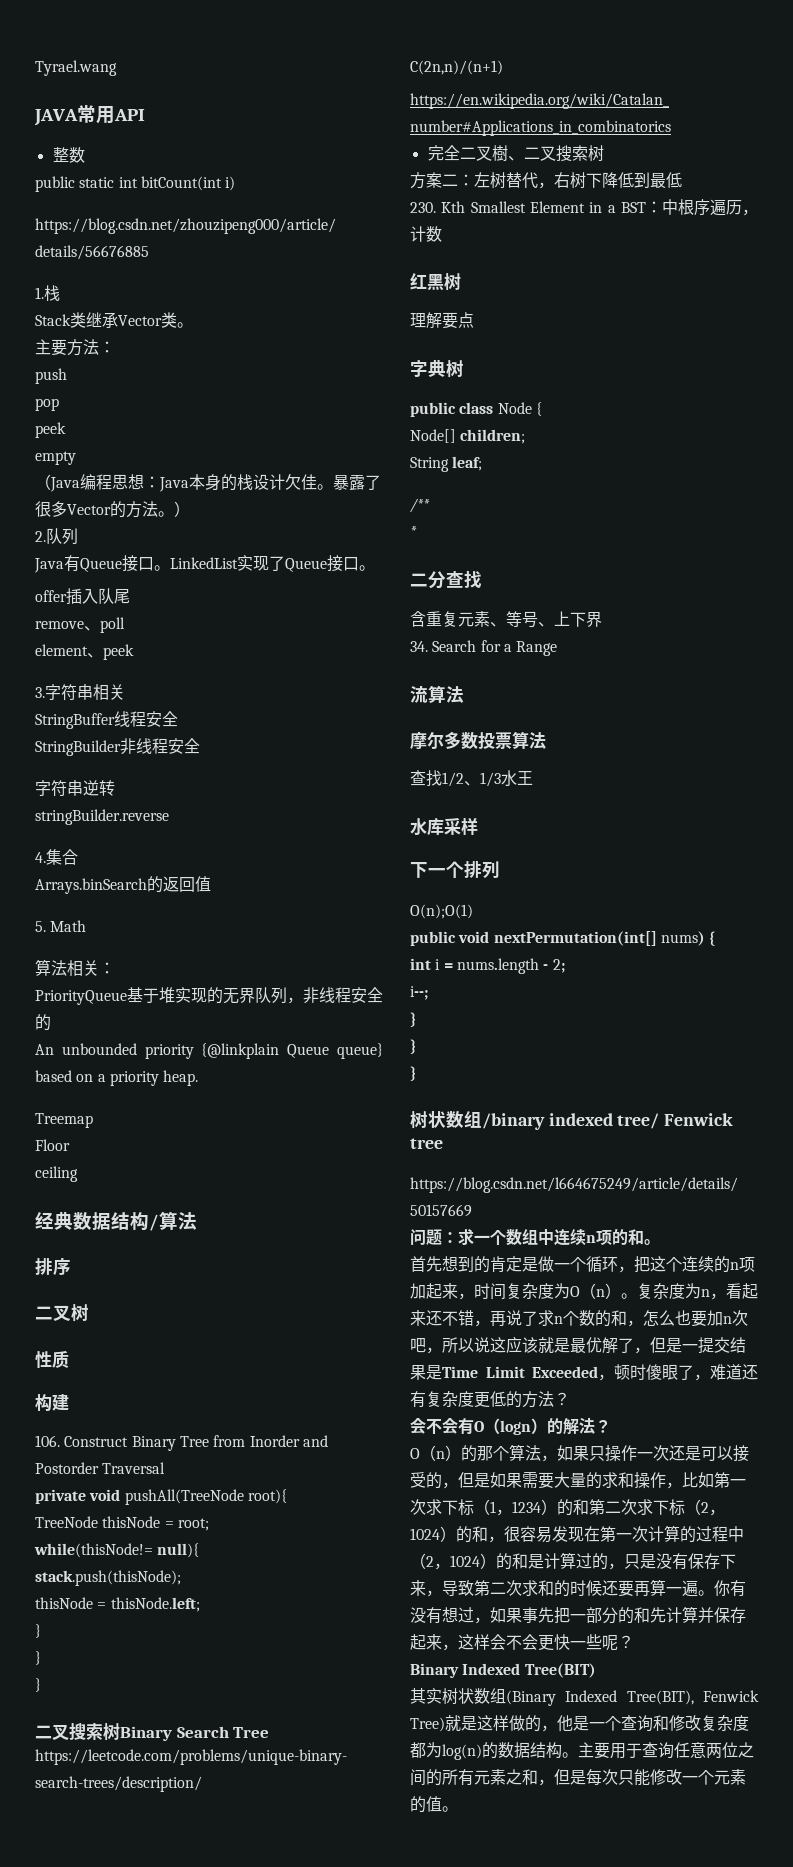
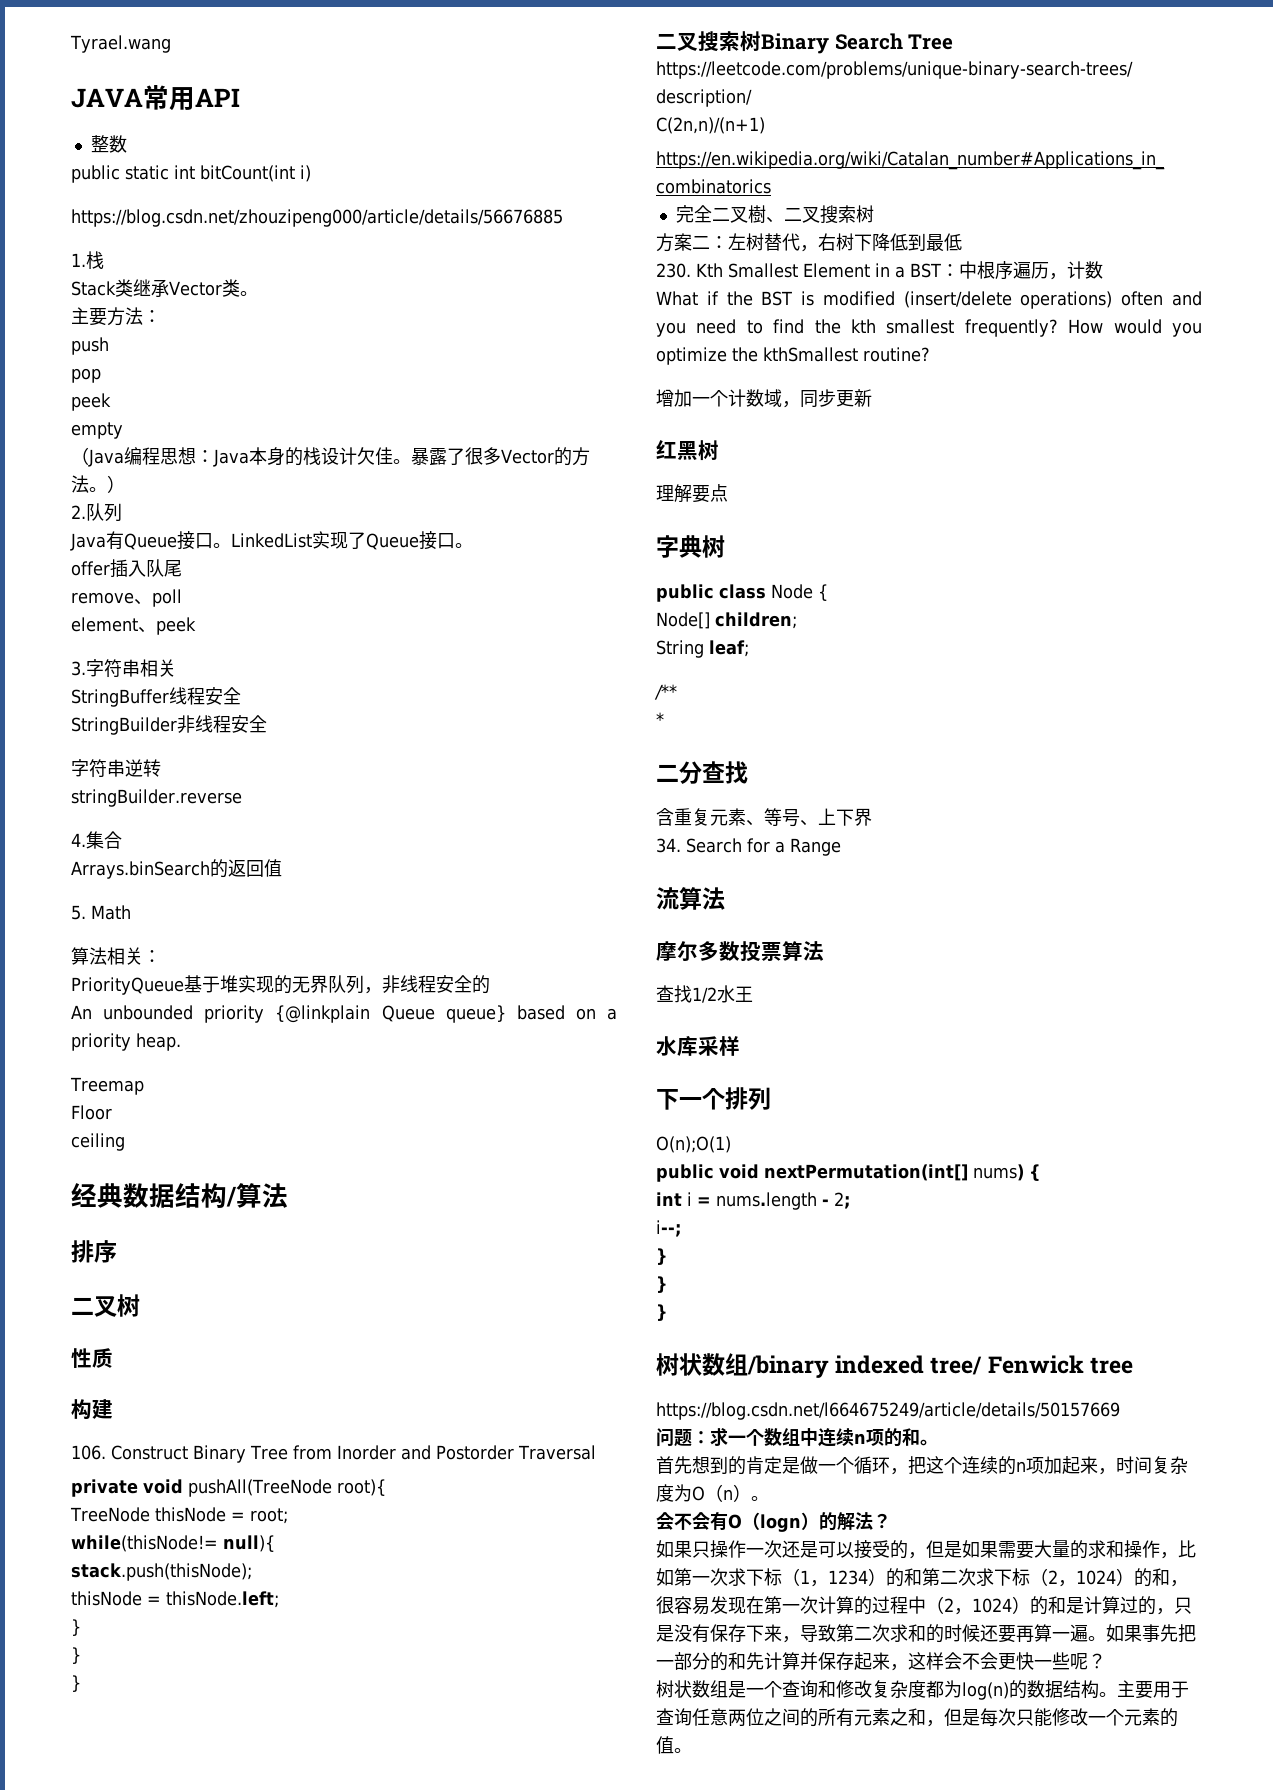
+ What if the BST is modified (insert/delete operations) often and you need to find the kth smallest frequently? How would you optimize the kthSmallest routine?
+ 增加一个计数域，同步更新
- 查找1/2、1/3水王
+ 查找1/2水王
- 复杂度为n，看起来还不错，再说了求n个数的和，怎么也要加n次吧，所以说这应该就是最优解了，但是一提交结果是Time Limit Exceeded，顿时傻眼了，难道还有复杂度更低的方法？
- O（n）的那个算法，如果只操作一次还是可以接受的，但是如果需要大量的求和操作，比如第一次求下标（1，1234）的和第二次求下标（2，1024）的和，很容易发现在第一次计算的过程中（2，1024）的和是计算过的，只是没有保存下来，导致第二次求和的时候还要再算一遍。
+ 如果只操作一次还是可以接受的，但是如果需要大量的求和操作，比如第一次求下标（1，1234）的和第二次求下标（2，1024）的和，很容易发现在第一次计算的过程中（2，1024）的和是计算过的，只是没有保存下来，导致第二次求和的时候还要再算一遍。
- 你有没有想过，如果事先把一部分的和先计算并保存起来，这样会不会更快一些呢？
+ 如果事先把一部分的和先计算并保存起来，这样会不会更快一些呢？
- Binary Indexed Tree(BIT)
- 其实树状数组(Binary Indexed Tree(BIT), Fenwick Tree)就是这样做的，他是一个查询和修改复杂度都为log(n)的数据结构。
+ 树状数组是一个查询和修改复杂度都为log(n)的数据结构。

